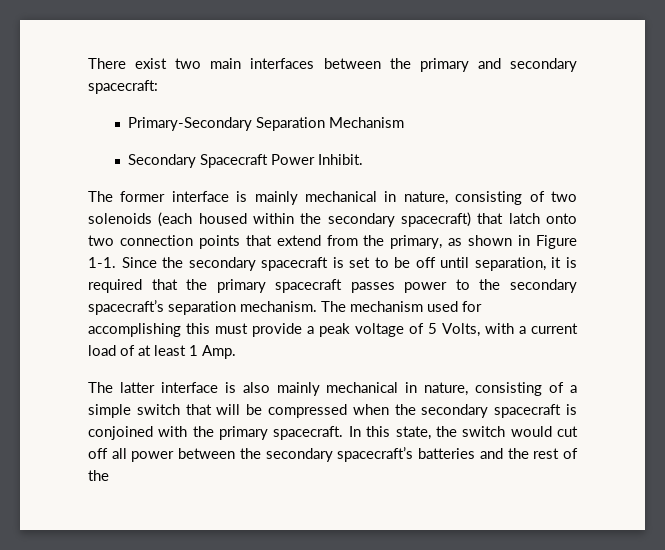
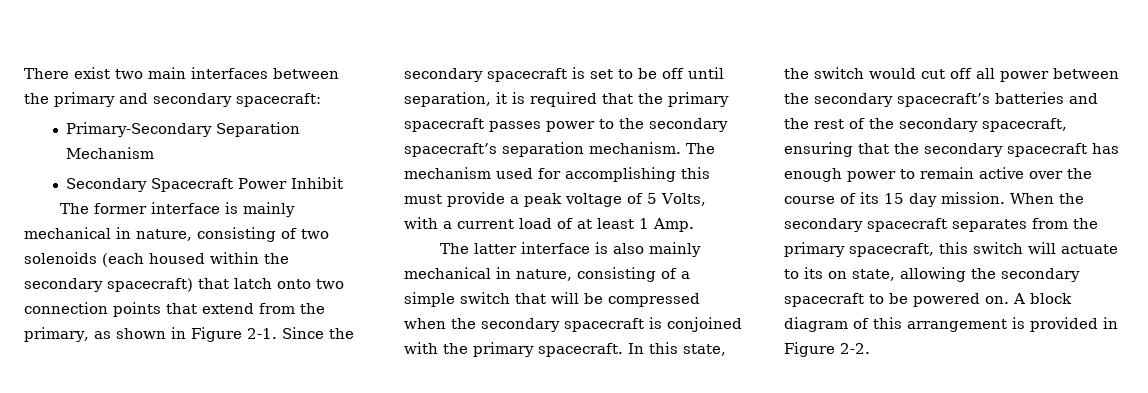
- Secondary Spacecraft Power Inhibit.
+ Secondary Spacecraft Power Inhibit
- The former interface is mainly mechanical in nature, consisting of two solenoids (each housed within the secondary spacecraft) that latch onto two connection points that extend from the primary, as shown in Figure 1-1.
+ The former interface is mainly mechanical in nature, consisting of two solenoids (each housed within the secondary spacecraft) that latch onto two connection points that extend from the primary, as shown in Figure 2-1.
- In this state, the switch would cut off all power between the secondary spacecraft’s batteries and the rest of the
+ In this state, the switch would cut off all power between the secondary spacecraft’s batteries and the rest of the secondary spacecraft, ensuring that the secondary spacecraft has enough power to remain active over the course of its 15 day mission. When the secondary spacecraft separates from the primary spacecraft, this switch will actuate to its on state, allowing the secondary spacecraft to be powered on. A block diagram of this arrangement is provided in Figure 2-2.

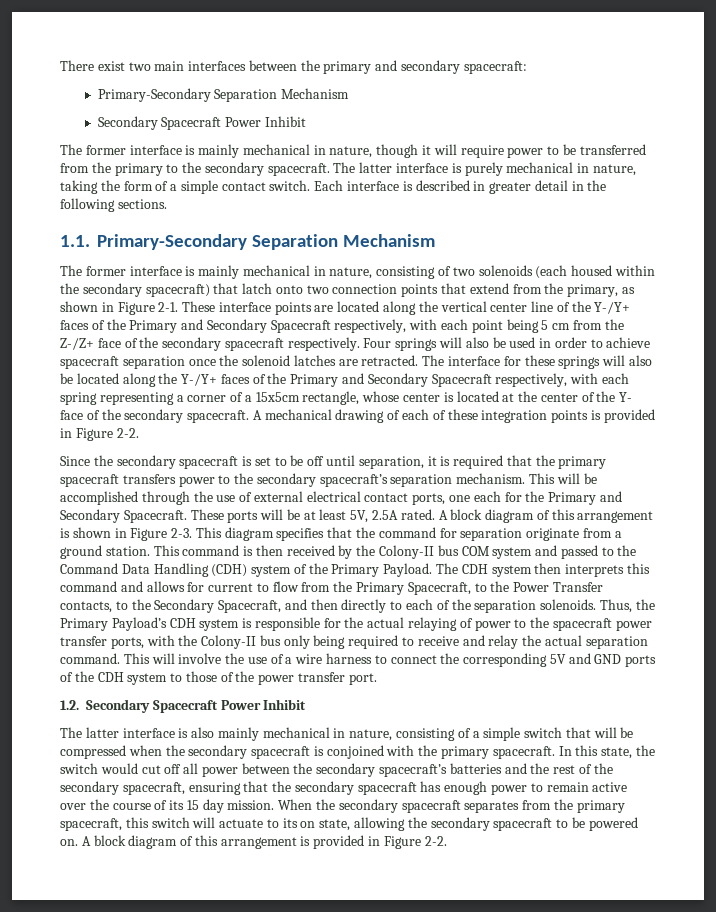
+ The former interface is mainly mechanical in nature, though it will require power to be transferred from the primary to the secondary spacecraft. The latter interface is purely mechanical in nature, taking the form of a simple contact switch. Each interface is described in greater detail in the following sections.
+ 1.1. Primary-Secondary Separation Mechanism
- The former interface is mainly mechanical in nature, consisting of two solenoids (each housed within the secondary spacecraft) that latch onto two connection points that extend from the primary, as shown in Figure 2-1. Since the secondary spacecraft is set to be off until separation, it is required that the primary spacecraft passes power to the secondary spacecraft’s separation mechanism.
+ The former interface is mainly mechanical in nature, consisting of two solenoids (each housed within the secondary spacecraft) that latch onto two connection points that extend from the primary, as shown in Figure 2-1. These interface points are located along the vertical center line of the Y-/Y+ faces of the Primary and Secondary Spacecraft respectively, with each point being 5 cm from the Z-/Z+ face of the secondary spacecraft respectively. Four springs will also be used in order to achieve spacecraft separation once the solenoid latches are retracted. The interface for these springs will also be located along the Y-/Y+ faces of the Primary and Secondary Spacecraft respectively, with each spring representing a corner of a 15x5cm rectangle, whose center is located at the center of the Y- face of the secondary spacecraft. A mechanical drawing of each of these integration points is provided in Figure 2-2.
+ Since the secondary spacecraft is set to be off until separation, it is required that the primary spacecraft transfers power to the secondary spacecraft’s separation mechanism.
- The mechanism used for accomplishing this must provide a peak voltage of 5 Volts, with a current load of at least 1 Amp.
+ This will be accomplished through the use of external electrical contact ports, one each for the Primary and Secondary Spacecraft. These ports will be at least 5V, 2.5A rated. A block diagram of this arrangement is shown in Figure 2-3. This diagram specifies that the command for separation originate from a ground station. This command is then received by the Colony-II bus COM system and passed to the Command Data Handling (CDH) system of the Primary Payload. The CDH system then interprets this command and allows for current to flow from the Primary Spacecraft, to the Power Transfer contacts, to the Secondary Spacecraft, and then directly to each of the separation solenoids. Thus, the Primary Payload’s CDH system is responsible for the actual relaying of power to the spacecraft power transfer ports, with the Colony-II bus only being required to receive and relay the actual separation command. This will involve the use of a wire harness to connect the corresponding 5V and GND ports of the CDH system to those of the power transfer port.
+ 1.2. Secondary Spacecraft Power Inhibit

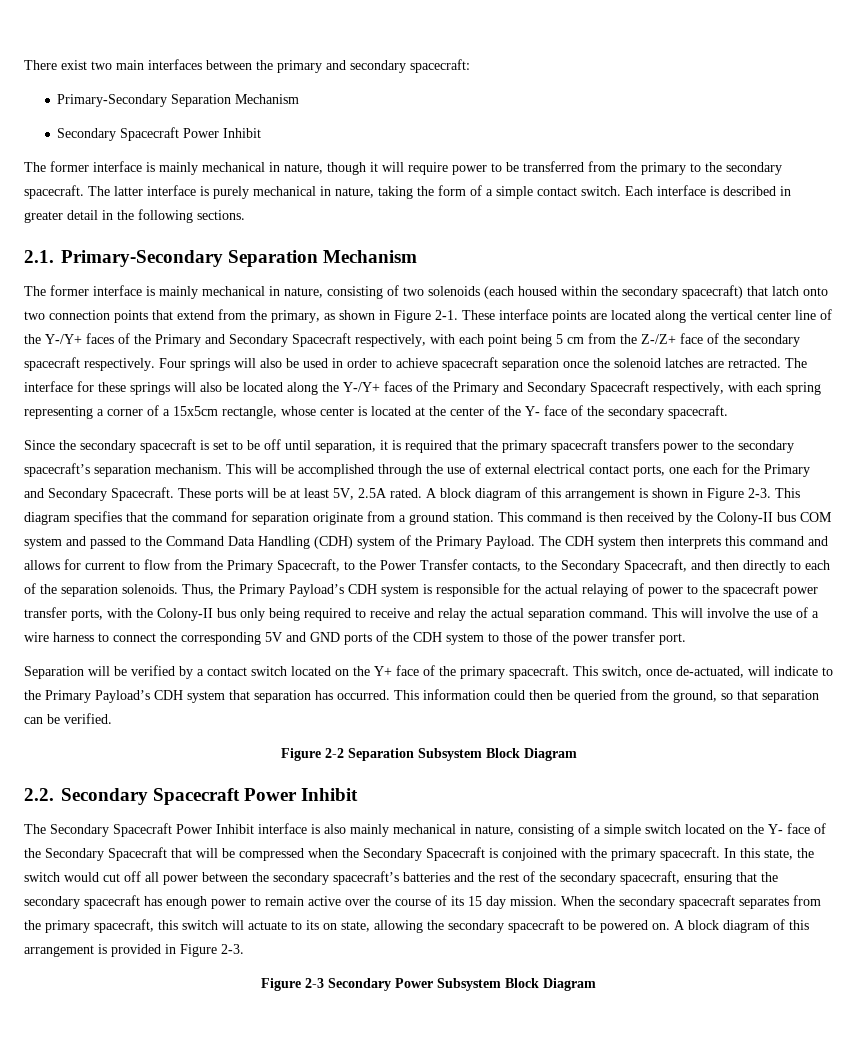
- 1.1. Primary-Secondary Separation Mechanism
+ 2.1. Primary-Secondary Separation Mechanism
- A mechanical drawing of each of these integration points is provided in Figure 2-2.
- 1.2. Secondary Spacecraft Power Inhibit
- The latter interface is also mainly mechanical in nature, consisting of a simple switch that will be compressed when the secondary spacecraft is conjoined with the primary spacecraft.
+ Separation will be verified by a contact switch located on the Y+ face of the primary spacecraft. This switch, once de-actuated, will indicate to the Primary Payload’s CDH system that separation has occurred. This information could then be queried from the ground, so that separation can be verified.
+ Figure 2-2 Separation Subsystem Block Diagram
+ 2.2. Secondary Spacecraft Power Inhibit
+ The Secondary Spacecraft Power Inhibit interface is also mainly mechanical in nature, consisting of a simple switch located on the Y- face of the Secondary Spacecraft that will be compressed when the Secondary Spacecraft is conjoined with the primary spacecraft.
- A block diagram of this arrangement is provided in Figure 2-2.
+ A block diagram of this arrangement is provided in Figure 2-3.
+ Figure 2-3 Secondary Power Subsystem Block Diagram

